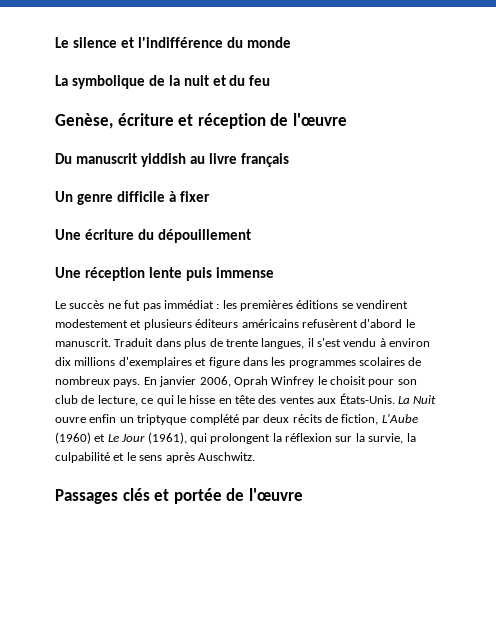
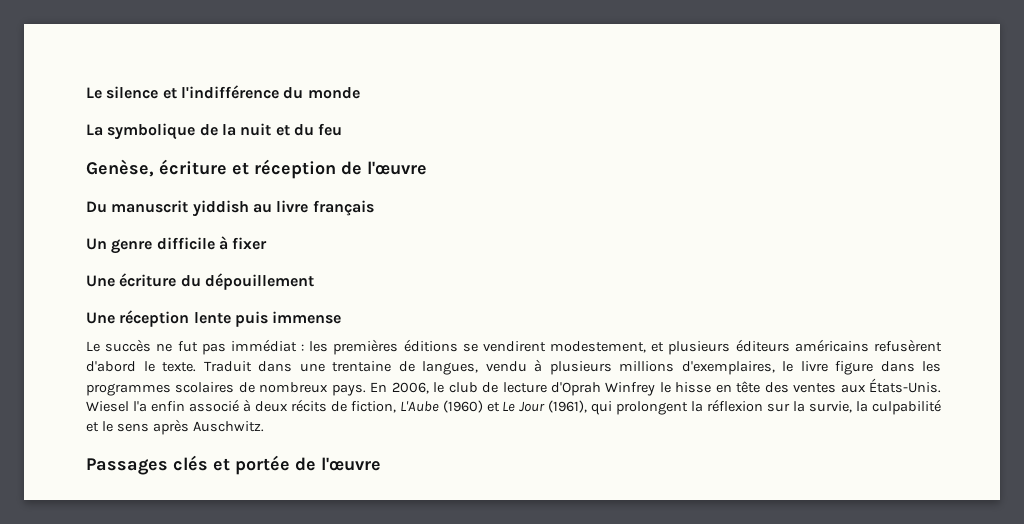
- Le succès ne fut pas immédiat : les premières éditions se vendirent modestement et plusieurs éditeurs américains refusèrent d'abord le manuscrit.
+ Le succès ne fut pas immédiat : les premières éditions se vendirent modestement, et plusieurs éditeurs américains refusèrent d'abord le texte.
- Traduit dans plus de trente langues, il s'est vendu à environ dix millions d'exemplaires et figure dans les programmes scolaires de nombreux pays.
+ Traduit dans une trentaine de langues, vendu à plusieurs millions d'exemplaires, le livre figure dans les programmes scolaires de nombreux pays.
- En janvier 2006, Oprah Winfrey le choisit pour son club de lecture, ce qui le hisse en tête des ventes aux États-Unis.
+ En 2006, le club de lecture d'Oprah Winfrey le hisse en tête des ventes aux États-Unis.
- La Nuit ouvre enfin un triptyque complété par deux récits de fiction, L'Aube (1960) et Le Jour (1961), qui prolongent la réflexion sur la survie, la culpabilité et le sens après Auschwitz.
+ Wiesel l'a enfin associé à deux récits de fiction, L'Aube (1960) et Le Jour (1961), qui prolongent la réflexion sur la survie, la culpabilité et le sens après Auschwitz.

